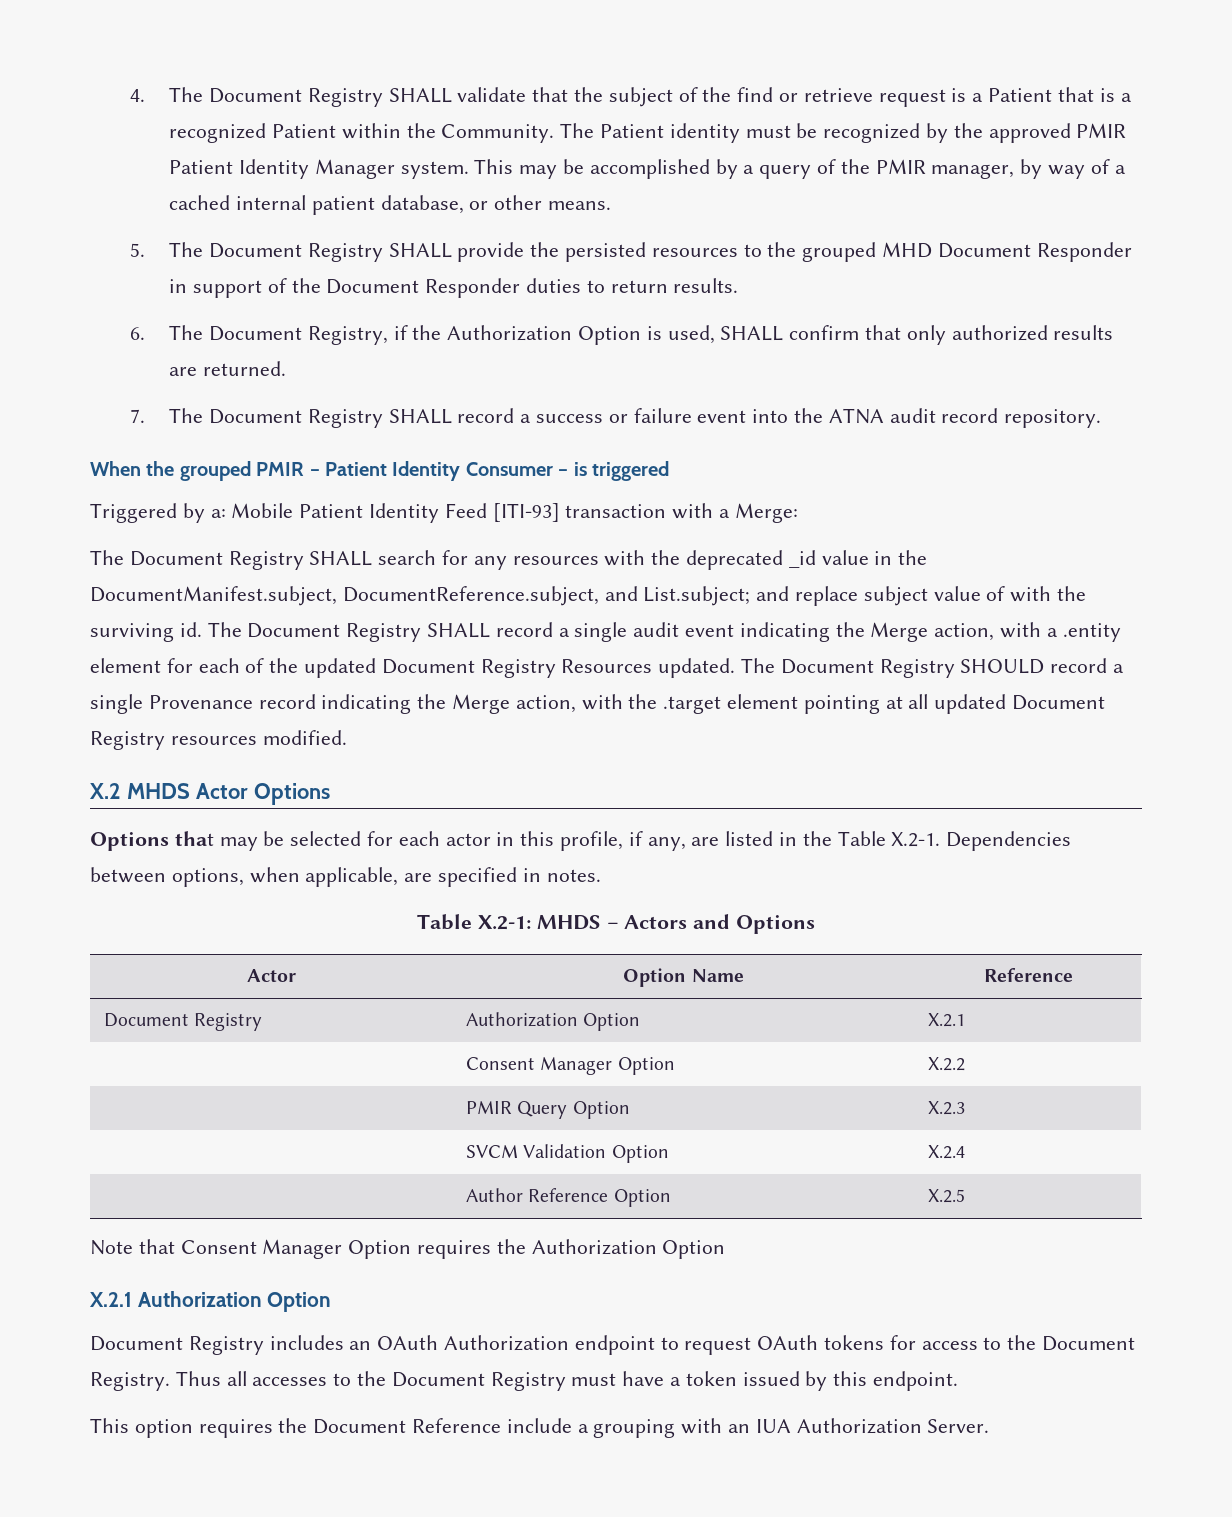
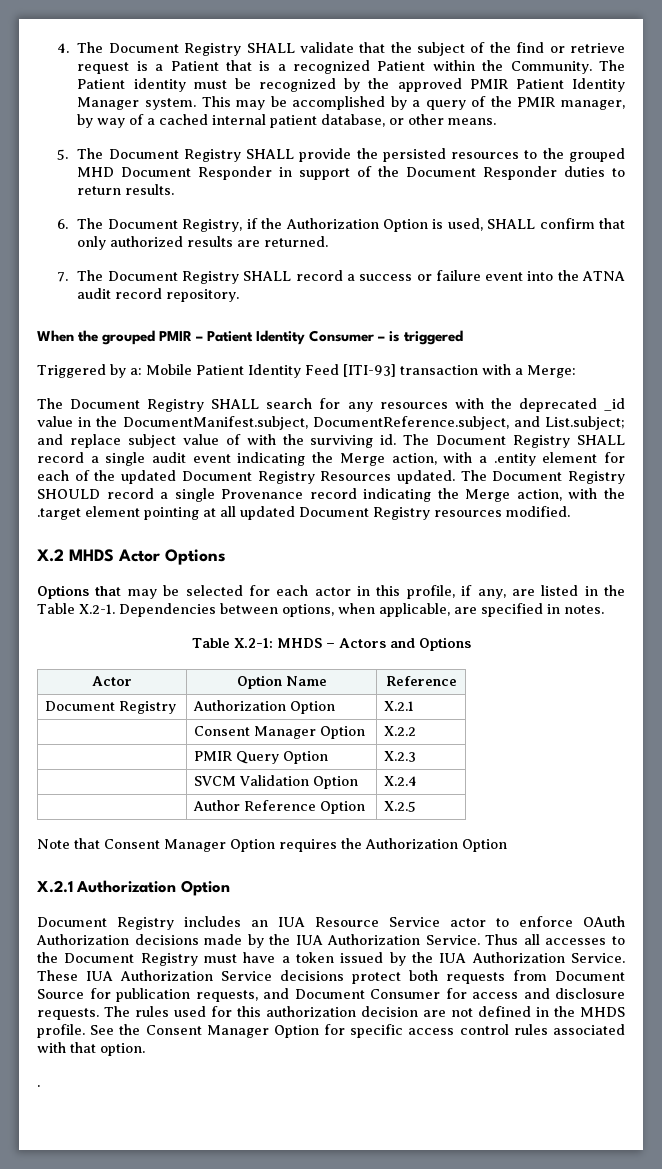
- Document Registry includes an OAuth Authorization endpoint to request OAuth tokens for access to the Document Registry.
+ Document Registry includes an IUA Resource Service actor to enforce OAuth Authorization decisions made by the IUA Authorization Service.
- Thus all accesses to the Document Registry must have a token issued by this endpoint.
- This option requires the Document Reference include a grouping with an IUA Authorization Server.
+ Thus all accesses to the Document Registry must have a token issued by the IUA Authorization Service. These IUA Authorization Service decisions protect both requests from Document Source for publication requests, and Document Consumer for access and disclosure requests. The rules used for this authorization decision are not defined in the MHDS profile. See the Consent Manager Option for specific access control rules associated with that option.
+ .

